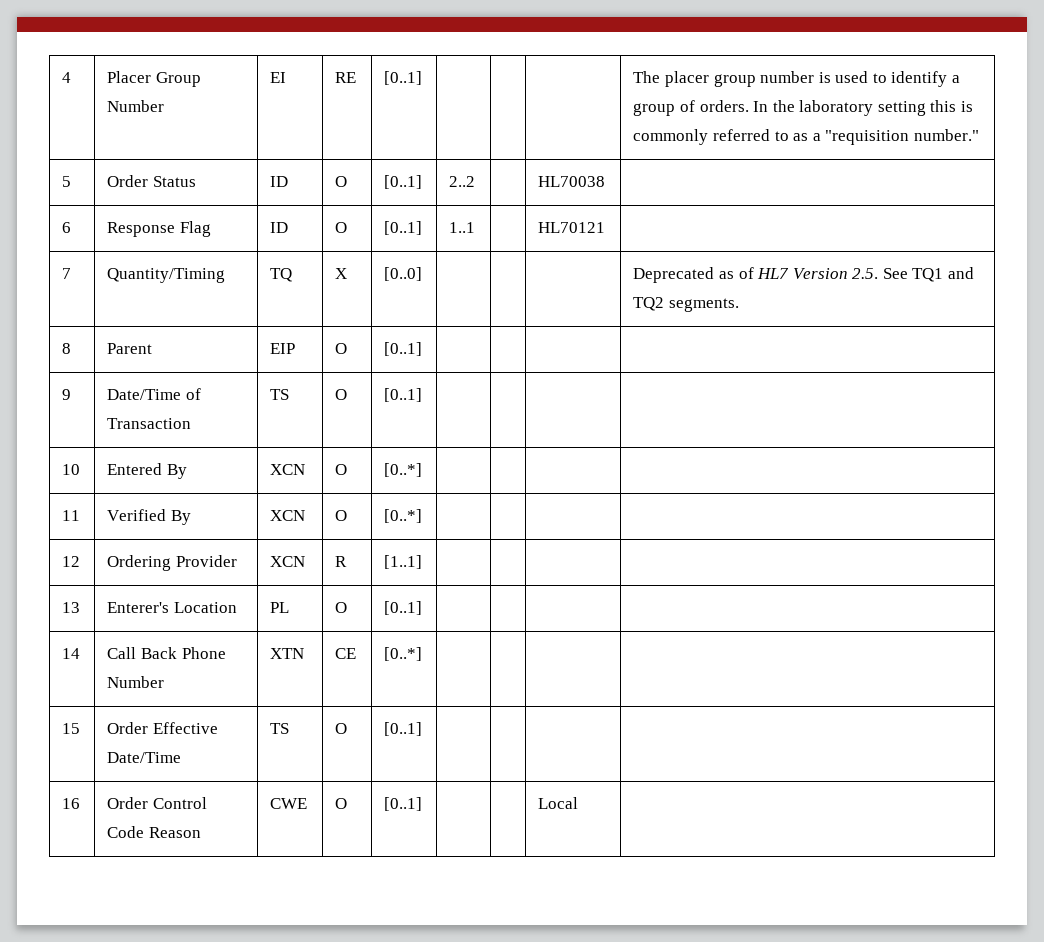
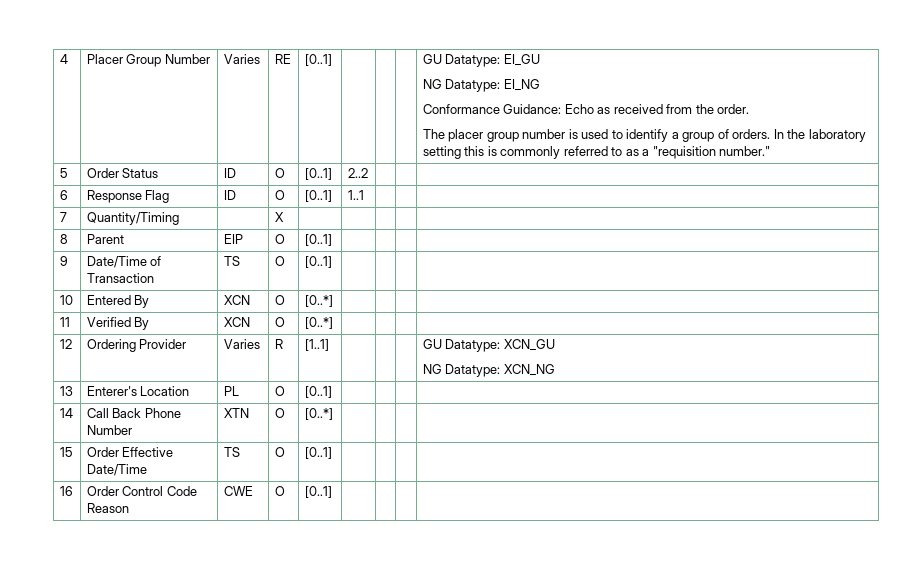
- Placer Group Number | EI
+ Placer Group Number | Varies
+ GU Datatype: EI_GU
+ NG Datatype: EI_NG
+ Conformance Guidance: Echo as received from the order.
- 5 | Order Status | ID | O | [0..1] | 2..2 | | HL70038 |
+ 5 | Order Status | ID | O | [0..1] | 2..2 | | |
- 6 | Response Flag | ID | O | [0..1] | 1..1 | | HL70121 |
+ 6 | Response Flag | ID | O | [0..1] | 1..1 | | |
- 7 | Quantity/Timing | TQ | X | [0..0] | | | | Deprecated as of HL7 Version 2.5. See TQ1 and TQ2 segments.
+ 7 | Quantity/Timing | | X | | | | |
- 12 | Ordering Provider | XCN | R | [1..1] | | | |
+ 12 | Ordering Provider | Varies | R | [1..1] | | | | GU Datatype: XCN_GU
+ NG Datatype: XCN_NG
- 14 | Call Back Phone Number | XTN | CE | [0..*] | | | |
+ 14 | Call Back Phone Number | XTN | O | [0..*] | | | |
- 16 | Order Control Code Reason | CWE | O | [0..1] | | | Local |
+ 16 | Order Control Code Reason | CWE | O | [0..1] | | | |

